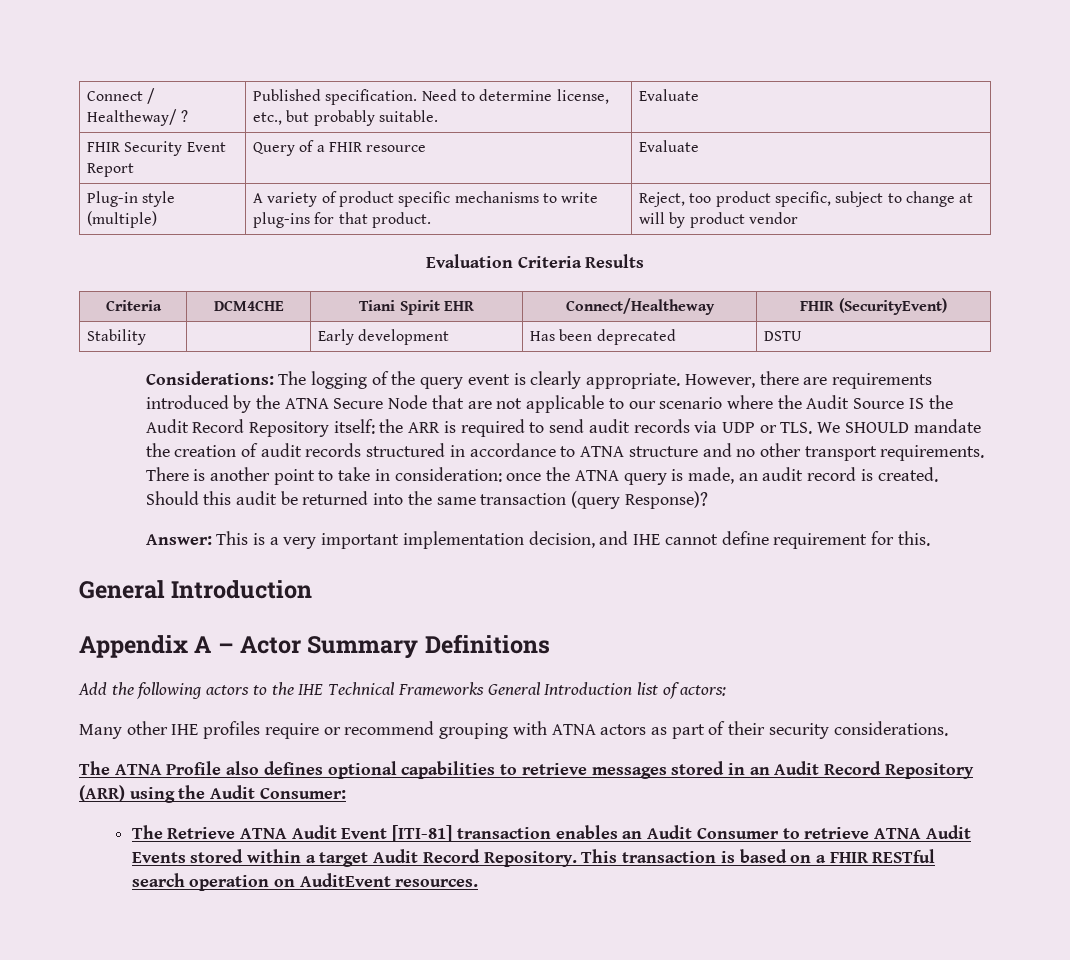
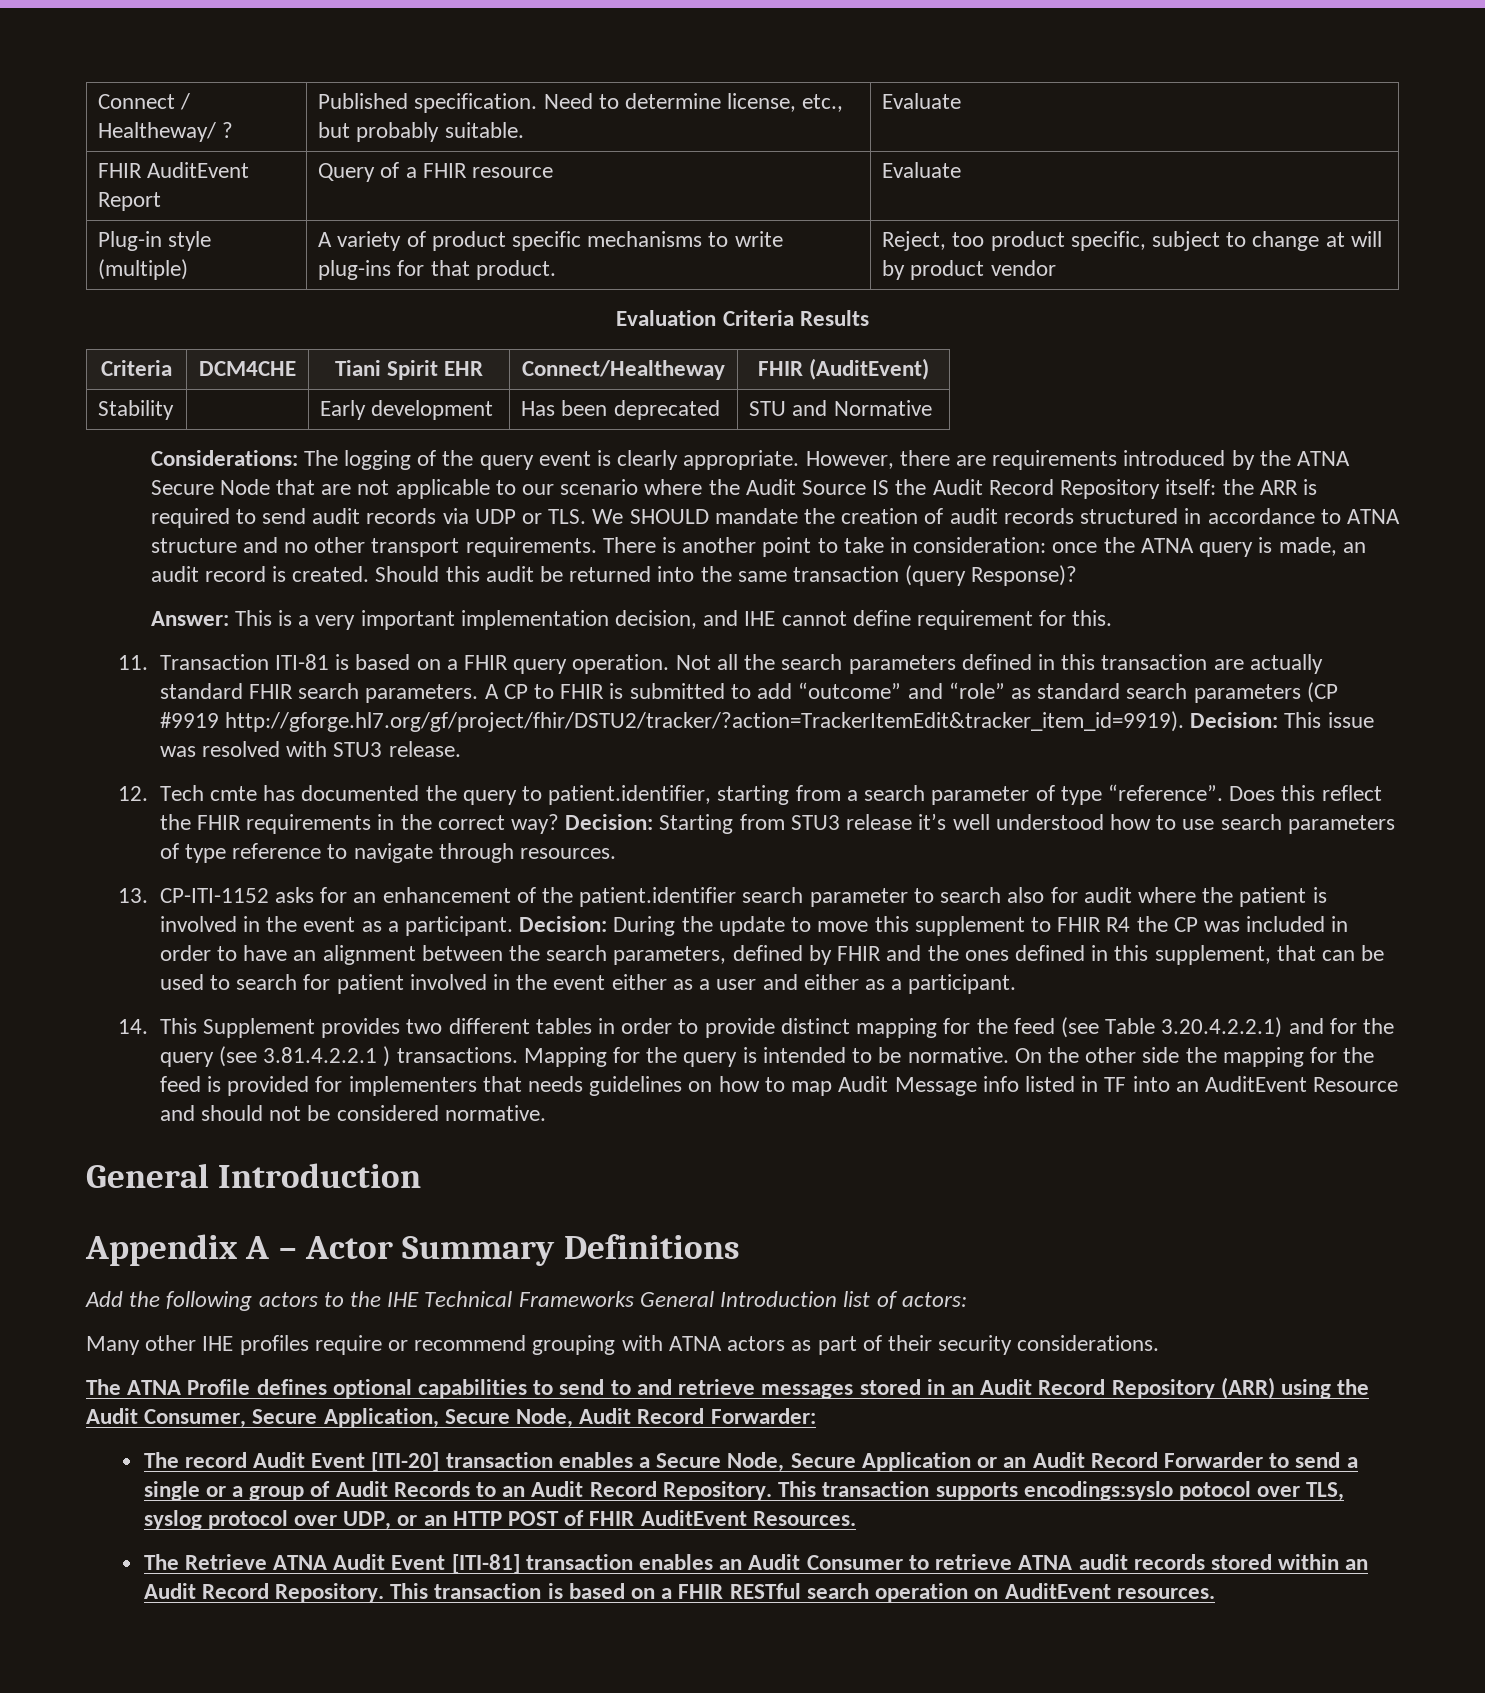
- FHIR Security Event Report | Query of a FHIR resource | Evaluate
+ FHIR AuditEvent Report | Query of a FHIR resource | Evaluate
- Criteria | DCM4CHE | Tiani Spirit EHR | Connect/Healtheway | FHIR (SecurityEvent)
+ Criteria | DCM4CHE | Tiani Spirit EHR | Connect/Healtheway | FHIR (AuditEvent)
- Stability | | Early development | Has been deprecated | DSTU
+ Stability | | Early development | Has been deprecated | STU and Normative
+ 11. Transaction ITI-81 is based on a FHIR query operation. Not all the search parameters defined in this transaction are actually standard FHIR search parameters. A CP to FHIR is submitted to add “outcome” and “role” as standard search parameters (CP #9919 http://gforge.hl7.org/gf/project/fhir/DSTU2/tracker/?action=TrackerItemEdit&tracker_item_id=9919). Decision: This issue was resolved with STU3 release.
+ 12. Tech cmte has documented the query to patient.identifier, starting from a search parameter of type “reference”. Does this reflect the FHIR requirements in the correct way? Decision: Starting from STU3 release it’s well understood how to use search parameters of type reference to navigate through resources.
+ 13. CP-ITI-1152 asks for an enhancement of the patient.identifier search parameter to search also for audit where the patient is involved in the event as a participant. Decision: During the update to move this supplement to FHIR R4 the CP was included in order to have an alignment between the search parameters, defined by FHIR and the ones defined in this supplement, that can be used to search for patient involved in the event either as a user and either as a participant.
+ 14. This Supplement provides two different tables in order to provide distinct mapping for the feed (see Table 3.20.4.2.2.1) and for the query (see 3.81.4.2.2.1 ) transactions. Mapping for the query is intended to be normative. On the other side the mapping for the feed is provided for implementers that needs guidelines on how to map Audit Message info listed in TF into an AuditEvent Resource and should not be considered normative.
- The ATNA Profile also defines optional capabilities to retrieve messages stored in an Audit Record Repository (ARR) using the Audit Consumer:
+ The ATNA Profile defines optional capabilities to send to and retrieve messages stored in an Audit Record Repository (ARR) using the Audit Consumer, Secure Application, Secure Node, Audit Record Forwarder:
+ The record Audit Event [ITI-20] transaction enables a Secure Node, Secure Application or an Audit Record Forwarder to send a single or a group of Audit Records to an Audit Record Repository. This transaction supports encodings:syslo potocol over TLS, syslog protocol over UDP, or an HTTP POST of FHIR AuditEvent Resources.
- The Retrieve ATNA Audit Event [ITI-81] transaction enables an Audit Consumer to retrieve ATNA Audit Events stored within a target Audit Record Repository.
+ The Retrieve ATNA Audit Event [ITI-81] transaction enables an Audit Consumer to retrieve ATNA audit records stored within an Audit Record Repository.

